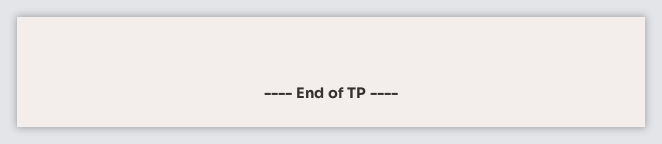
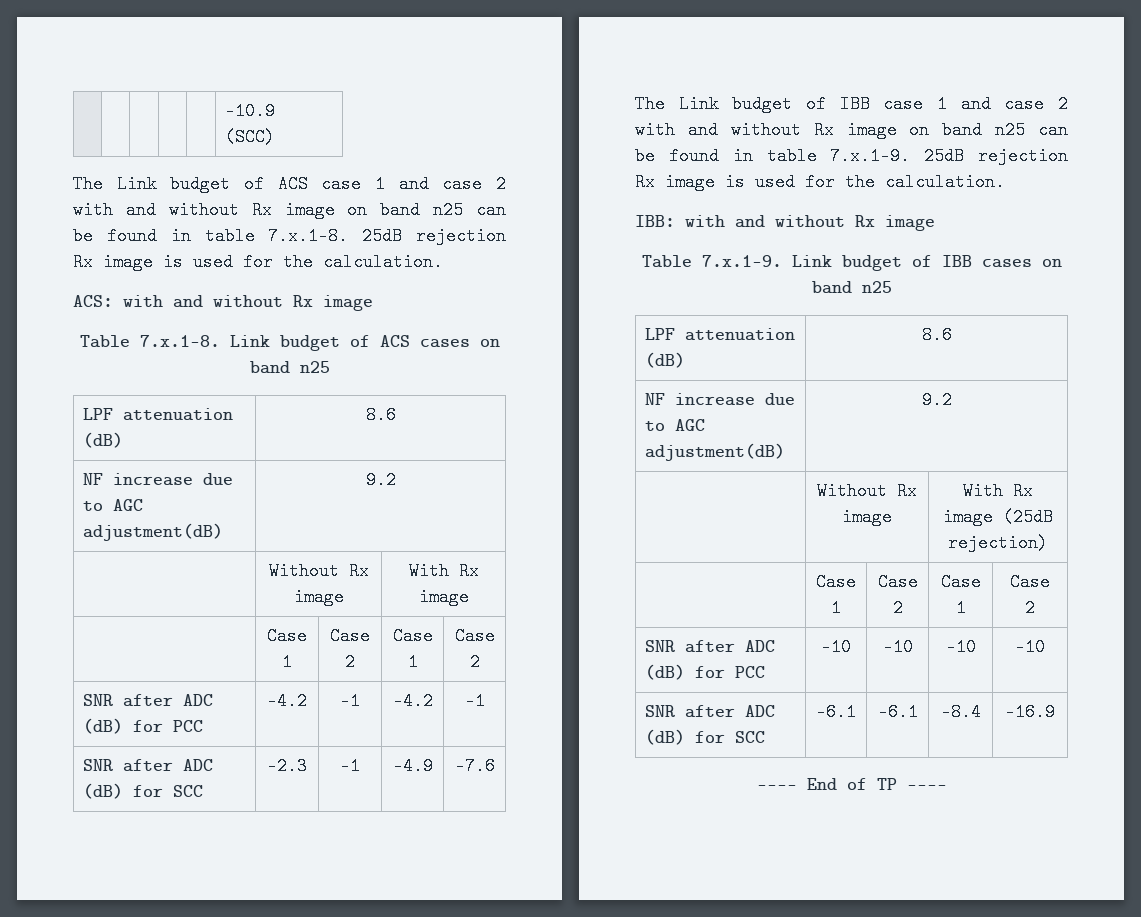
+ | | | | | -10.9 (SCC)
+ The Link budget of ACS case 1 and case 2 with and without Rx image on band n25 can be found in table 7.x.1-8. 25dB rejection Rx image is used for the calculation.
+ ACS: with and without Rx image
+ Table 7.x.1-8. Link budget of ACS cases on band n25
+ LPF attenuation (dB) | 8.6
+ NF increase due to AGC adjustment(dB) | 9.2
+ | Without Rx image | With Rx image
+ | Case 1 | Case 2 | Case 1 | Case 2
+ SNR after ADC (dB) for PCC | -4.2 | -1 | -4.2 | -1
+ SNR after ADC (dB) for SCC | -2.3 | -1 | -4.9 | -7.6
+ The Link budget of IBB case 1 and case 2 with and without Rx image on band n25 can be found in table 7.x.1-9. 25dB rejection Rx image is used for the calculation.
+ IBB: with and without Rx image
+ Table 7.x.1-9. Link budget of IBB cases on band n25
+ LPF attenuation (dB) | 8.6
+ NF increase due to AGC adjustment(dB) | 9.2
+ | Without Rx image | With Rx image (25dB rejection)
+ | Case 1 | Case 2 | Case 1 | Case 2
+ SNR after ADC (dB) for PCC | -10 | -10 | -10 | -10
+ SNR after ADC (dB) for SCC | -6.1 | -6.1 | -8.4 | -16.9

